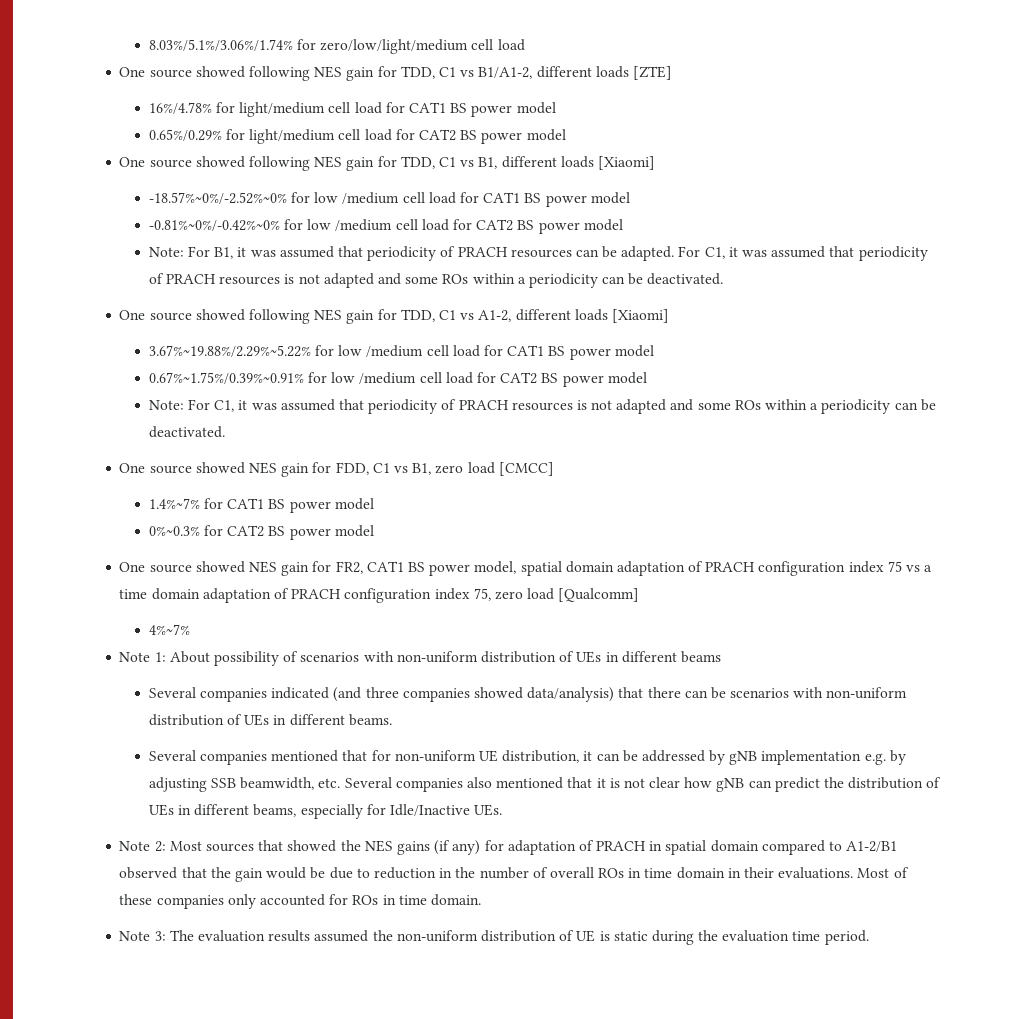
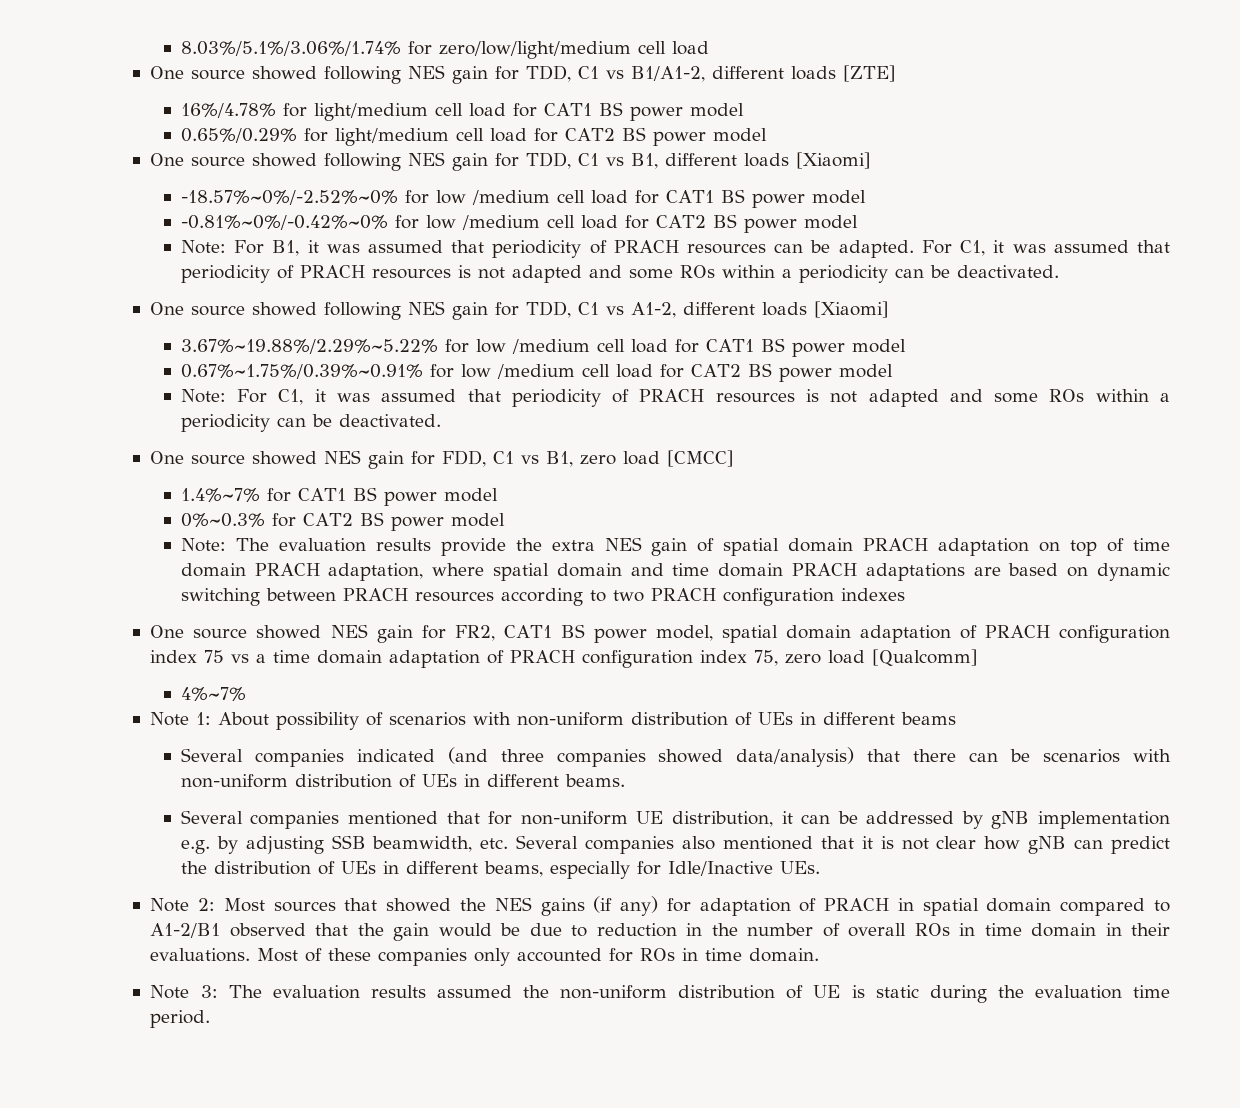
+ Note: The evaluation results provide the extra NES gain of spatial domain PRACH adaptation on top of time domain PRACH adaptation, where spatial domain and time domain PRACH adaptations are based on dynamic switching between PRACH resources according to two PRACH configuration indexes

